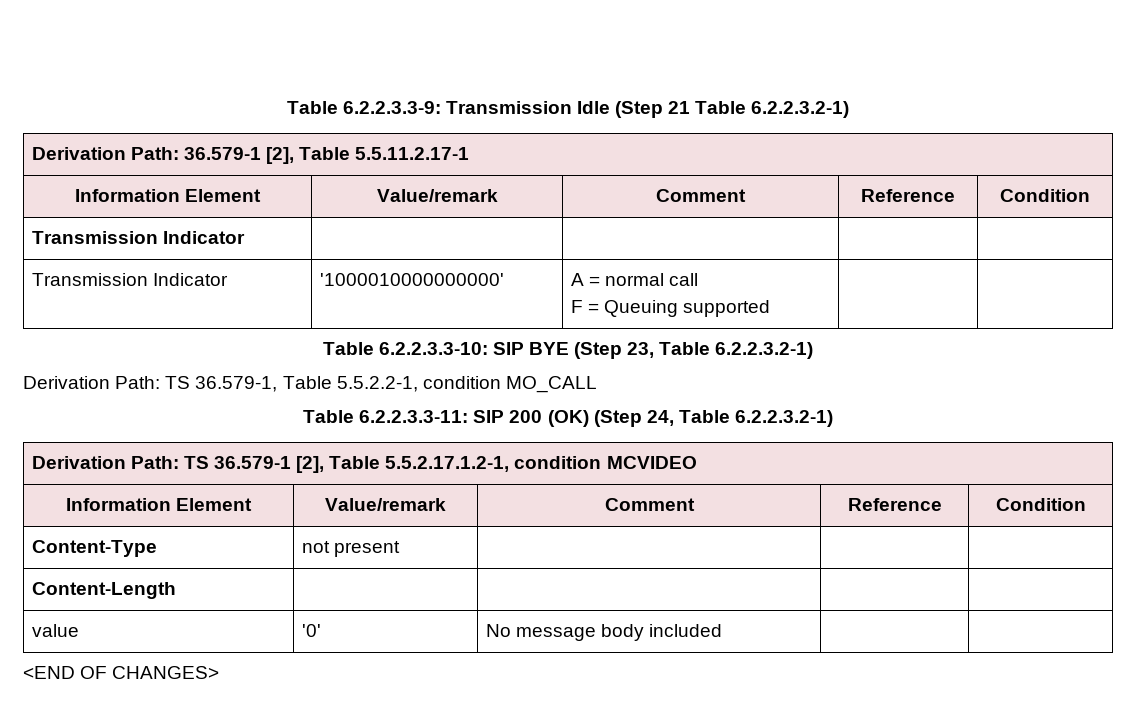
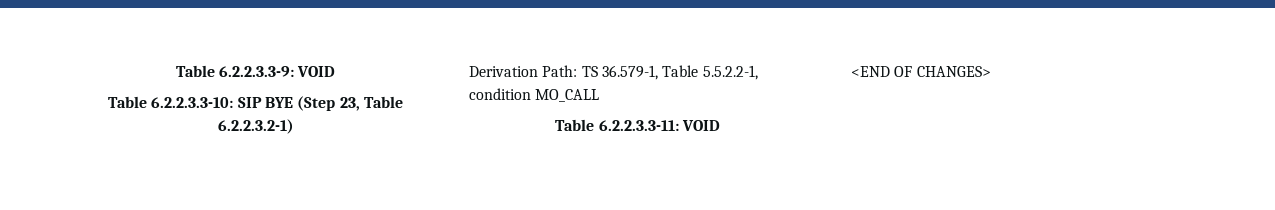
- Table 6.2.2.3.3-9: Transmission Idle (Step 21 Table 6.2.2.3.2-1)
- Derivation Path: 36.579-1 [2], Table 5.5.11.2.17-1
- Information Element | Value/remark | Comment | Reference | Condition
- Transmission Indicator | | | |
- Transmission Indicator | '1000010000000000' | A = normal call
- F = Queuing supported | |
+ Table 6.2.2.3.3-9: VOID
- Table 6.2.2.3.3-11: SIP 200 (OK) (Step 24, Table 6.2.2.3.2-1)
- Derivation Path: TS 36.579-1 [2], Table 5.5.2.17.1.2-1, condition MCVIDEO
- Information Element | Value/remark | Comment | Reference | Condition
- Content-Type | not present | | |
- Content-Length | | | |
- value | '0' | No message body included | |
+ Table 6.2.2.3.3-11: VOID

